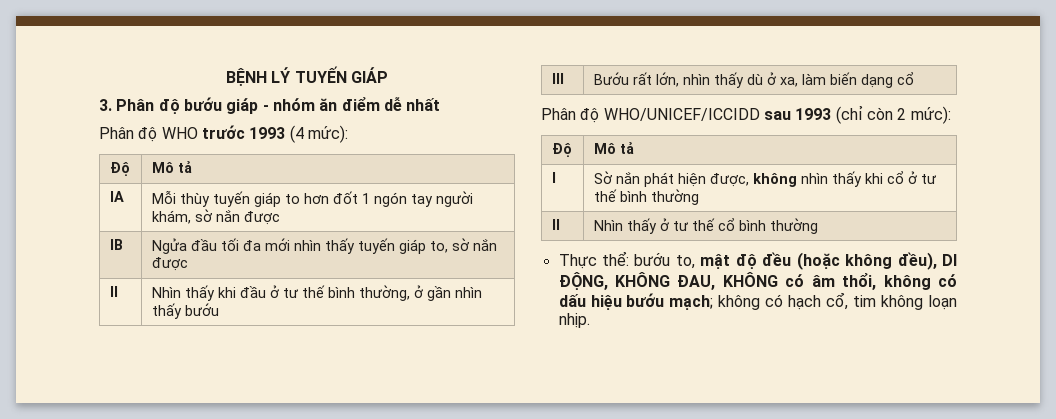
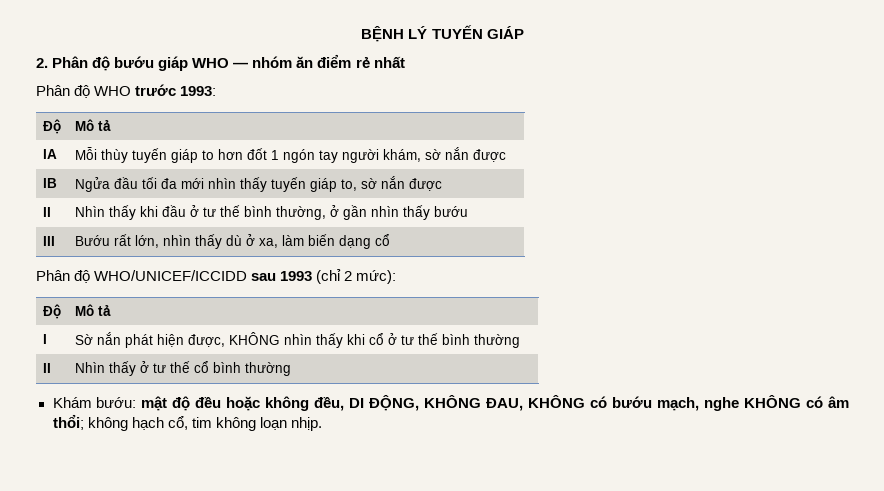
- 3. Phân độ bướu giáp - nhóm ăn điểm dễ nhất
+ 2. Phân độ bướu giáp WHO — nhóm ăn điểm rẻ nhất
- Phân độ WHO trước 1993 (4 mức):
+ Phân độ WHO trước 1993:
- Phân độ WHO/UNICEF/ICCIDD sau 1993 (chỉ còn 2 mức):
+ Phân độ WHO/UNICEF/ICCIDD sau 1993 (chỉ 2 mức):
- I | Sờ nắn phát hiện được, không nhìn thấy khi cổ ở tư thế bình thường
+ I | Sờ nắn phát hiện được, KHÔNG nhìn thấy khi cổ ở tư thế bình thường
- Thực thể: bướu to, mật độ đều (hoặc không đều), DI ĐỘNG, KHÔNG ĐAU, KHÔNG có âm thổi, không có dấu hiệu bướu mạch; không có hạch cổ, tim không loạn nhịp.
+ Khám bướu: mật độ đều hoặc không đều, DI ĐỘNG, KHÔNG ĐAU, KHÔNG có bướu mạch, nghe KHÔNG có âm thổi; không hạch cổ, tim không loạn nhịp.

